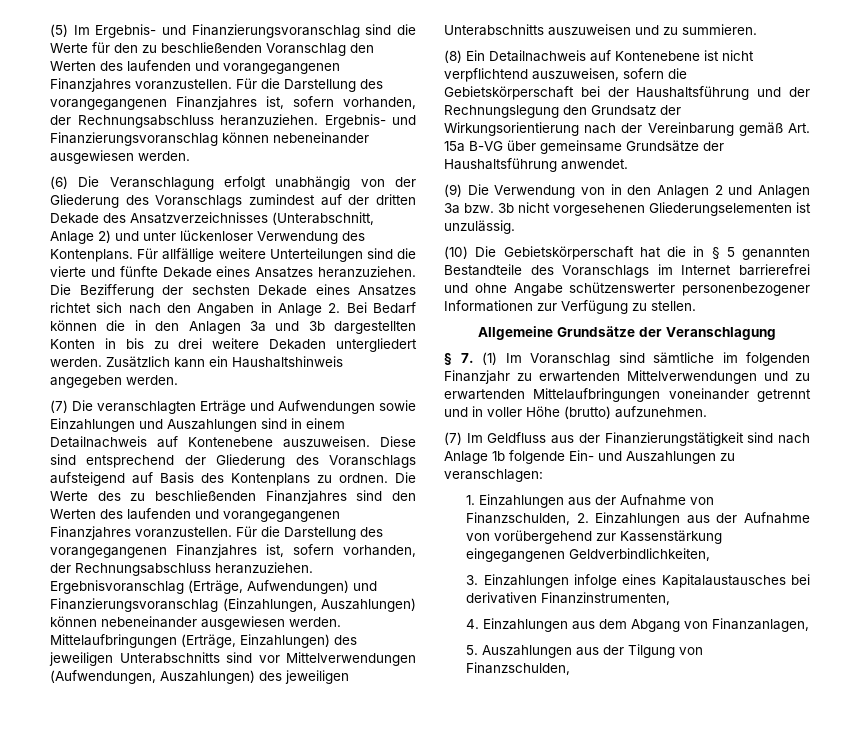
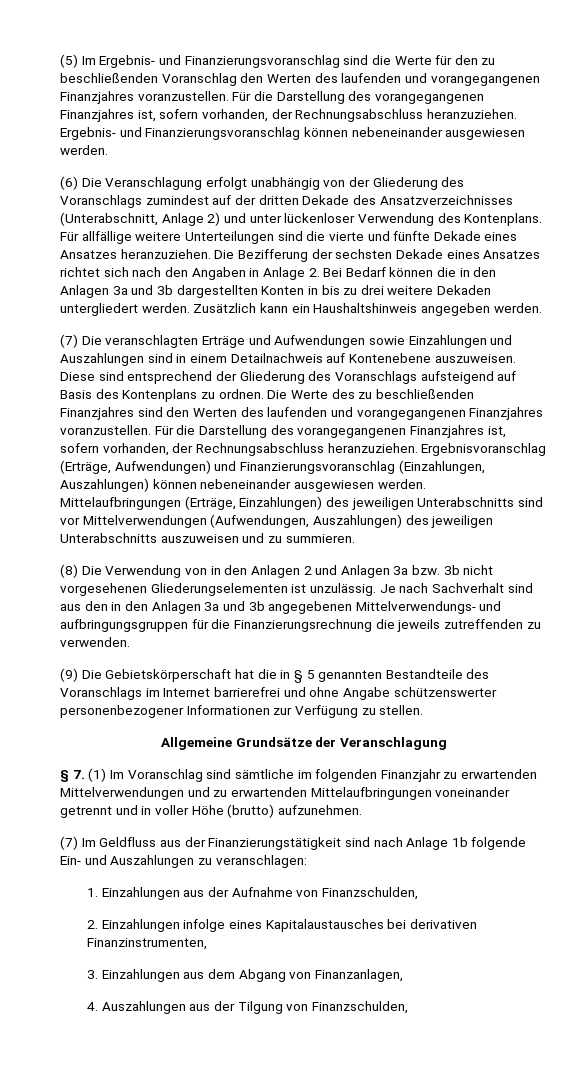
- (8) Ein Detailnachweis auf Kontenebene ist nicht verpflichtend auszuweisen, sofern die Gebietskörperschaft bei der Haushaltsführung und der Rechnungslegung den Grundsatz der Wirkungsorientierung nach der Vereinbarung gemäß Art. 15a B-VG über gemeinsame Grundsätze der Haushaltsführung anwendet.
- (9) Die Verwendung von in den Anlagen 2 und Anlagen 3a bzw. 3b nicht vorgesehenen Gliederungselementen ist unzulässig.
- (10) Die Gebietskörperschaft hat die in § 5 genannten Bestandteile des Voranschlags im Internet barrierefrei und ohne Angabe schützenswerter personenbezogener Informationen zur Verfügung zu stellen.
+ (8) Die Verwendung von in den Anlagen 2 und Anlagen 3a bzw. 3b nicht vorgesehenen Gliederungselementen ist unzulässig. Je nach Sachverhalt sind aus den in den Anlagen 3a und 3b angegebenen Mittelverwendungs- und aufbringungsgruppen für die Finanzierungsrechnung die jeweils zutreffenden zu verwenden.
+ (9) Die Gebietskörperschaft hat die in § 5 genannten Bestandteile des Voranschlags im Internet barrierefrei und ohne Angabe schützenswerter personenbezogener Informationen zur Verfügung zu stellen.
- 1. Einzahlungen aus der Aufnahme von Finanzschulden, 2. Einzahlungen aus der Aufnahme von vorübergehend zur Kassenstärkung eingegangenen Geldverbindlichkeiten,
- 3. Einzahlungen infolge eines Kapitalaustausches bei derivativen Finanzinstrumenten,
+ 1. Einzahlungen aus der Aufnahme von Finanzschulden,
+ 2. Einzahlungen infolge eines Kapitalaustausches bei derivativen Finanzinstrumenten,
- 4. Einzahlungen aus dem Abgang von Finanzanlagen,
+ 3. Einzahlungen aus dem Abgang von Finanzanlagen,
- 5. Auszahlungen aus der Tilgung von Finanzschulden,
+ 4. Auszahlungen aus der Tilgung von Finanzschulden,

